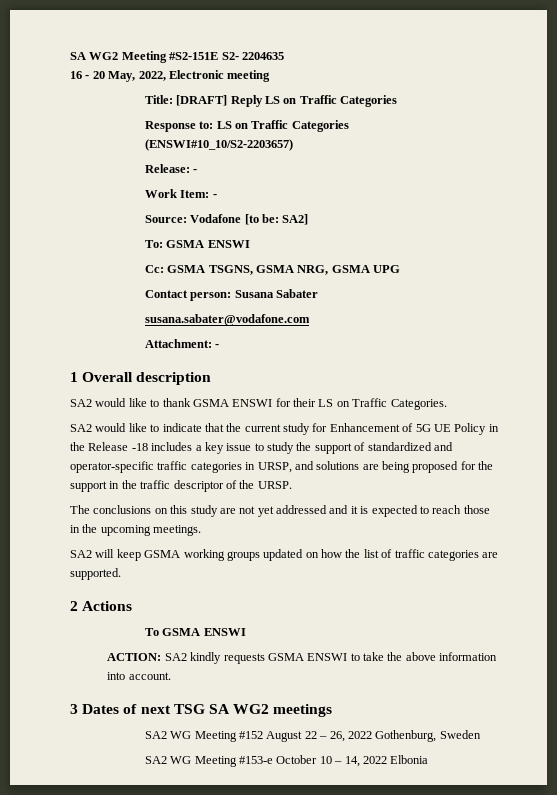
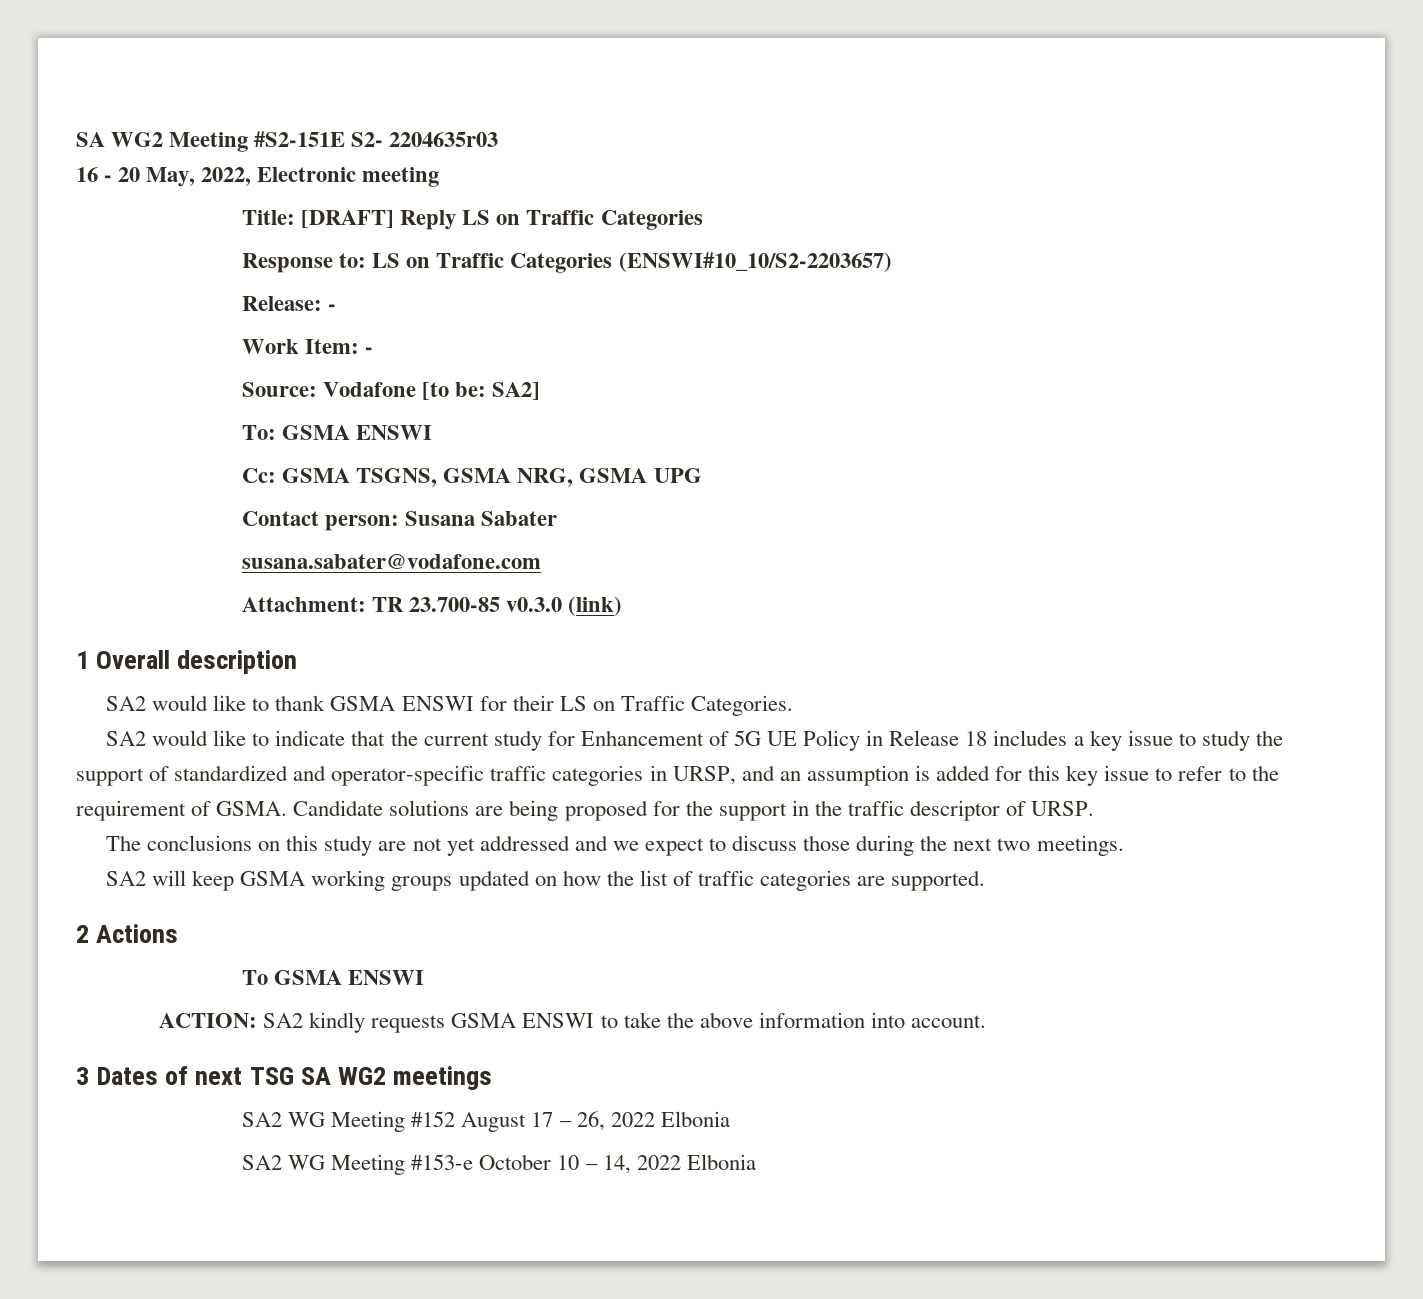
- SA WG2 Meeting #S2-151E S2- 2204635
+ SA WG2 Meeting #S2-151E S2- 2204635r03
- Attachment: -
+ Attachment: TR 23.700-85 v0.3.0 (link)
- SA2 would like to indicate that the current study for Enhancement of 5G UE Policy in the Release -18 includes a key issue to study the support of standardized and operator-specific traffic categories in URSP, and solutions are being proposed for the support in the traffic descriptor of the URSP.
+ SA2 would like to indicate that the current study for Enhancement of 5G UE Policy in Release 18 includes a key issue to study the support of standardized and operator-specific traffic categories in URSP, and an assumption is added for this key issue to refer to the requirement of GSMA. Candidate solutions are being proposed for the support in the traffic descriptor of URSP.
- The conclusions on this study are not yet addressed and it is expected to reach those in the upcoming meetings.
+ The conclusions on this study are not yet addressed and we expect to discuss those during the next two meetings.
- SA2 WG Meeting #152 August 22 – 26, 2022 Gothenburg, Sweden
+ SA2 WG Meeting #152 August 17 – 26, 2022 Elbonia

